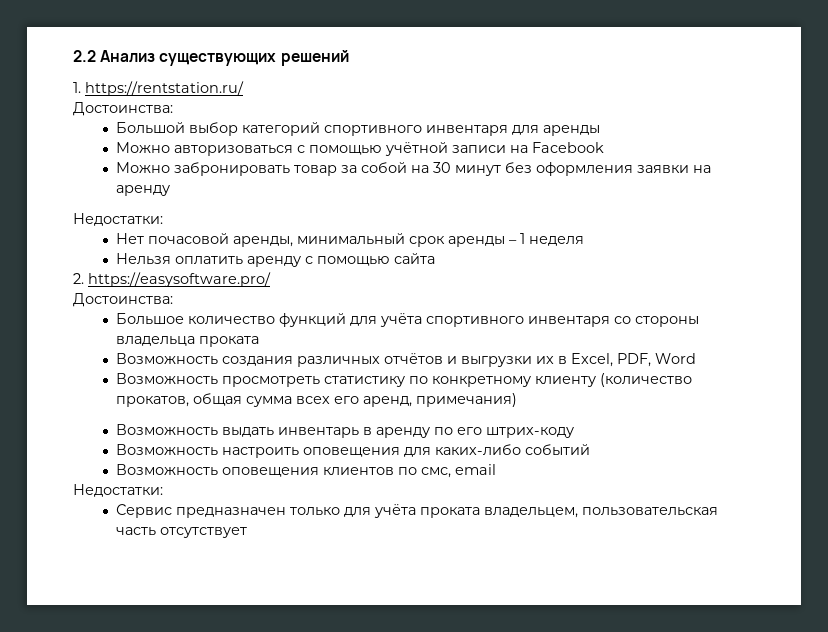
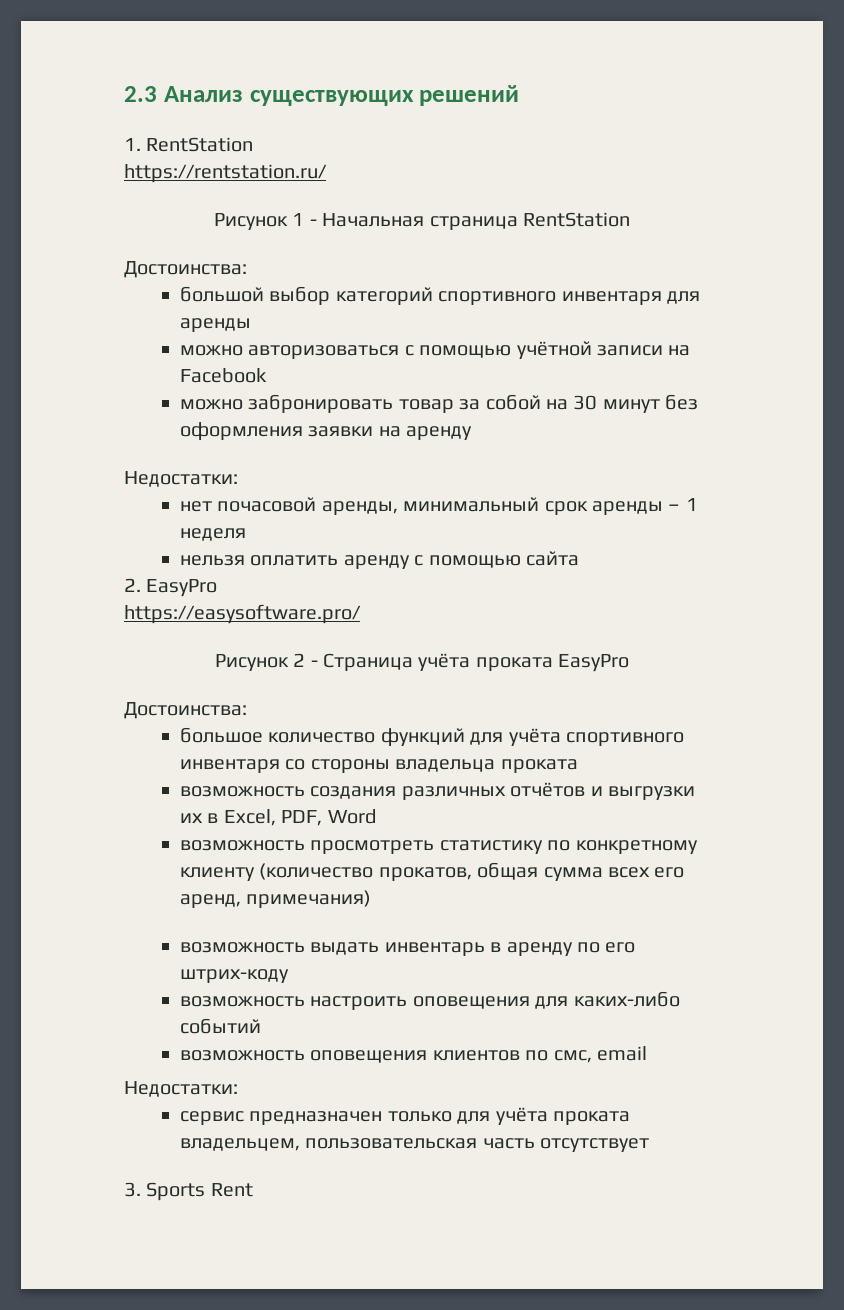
- 2.2 Анализ существующих решений
+ 2.3 Анализ существующих решений
- 1. https://rentstation.ru/
+ 1. RentStation
+ https://rentstation.ru/
+ Рисунок 1 - Начальная страница RentStation
  Достоинства:
- Большой выбор категорий спортивного инвентаря для аренды
+ большой выбор категорий спортивного инвентаря для аренды
- Можно авторизоваться с помощью учётной записи на Facebook
+ можно авторизоваться с помощью учётной записи на Facebook
- Можно забронировать товар за собой на 30 минут без оформления заявки на аренду
+ можно забронировать товар за собой на 30 минут без оформления заявки на аренду
- Нет почасовой аренды, минимальный срок аренды – 1 неделя
+ нет почасовой аренды, минимальный срок аренды – 1 неделя
- Нельзя оплатить аренду с помощью сайта
+ нельзя оплатить аренду с помощью сайта
- 2. https://easysoftware.pro/
+ 2. EasyPro
+ https://easysoftware.pro/
+ Рисунок 2 - Страница учёта проката EasyPro
  Достоинства:
- Большое количество функций для учёта спортивного инвентаря со стороны владельца проката
+ большое количество функций для учёта спортивного инвентаря со стороны владельца проката
- Возможность создания различных отчётов и выгрузки их в Excel, PDF, Word
+ возможность создания различных отчётов и выгрузки их в Excel, PDF, Word
- Возможность просмотреть статистику по конкретному клиенту (количество прокатов, общая сумма всех его аренд, примечания)
+ возможность просмотреть статистику по конкретному клиенту (количество прокатов, общая сумма всех его аренд, примечания)
- Возможность выдать инвентарь в аренду по его штрих-коду
+ возможность выдать инвентарь в аренду по его штрих-коду
- Возможность настроить оповещения для каких-либо событий
+ возможность настроить оповещения для каких-либо событий
- Возможность оповещения клиентов по смс, email
+ возможность оповещения клиентов по смс, email
- Сервис предназначен только для учёта проката владельцем, пользовательская часть отсутствует
+ сервис предназначен только для учёта проката владельцем, пользовательская часть отсутствует
+ 3. Sports Rent

